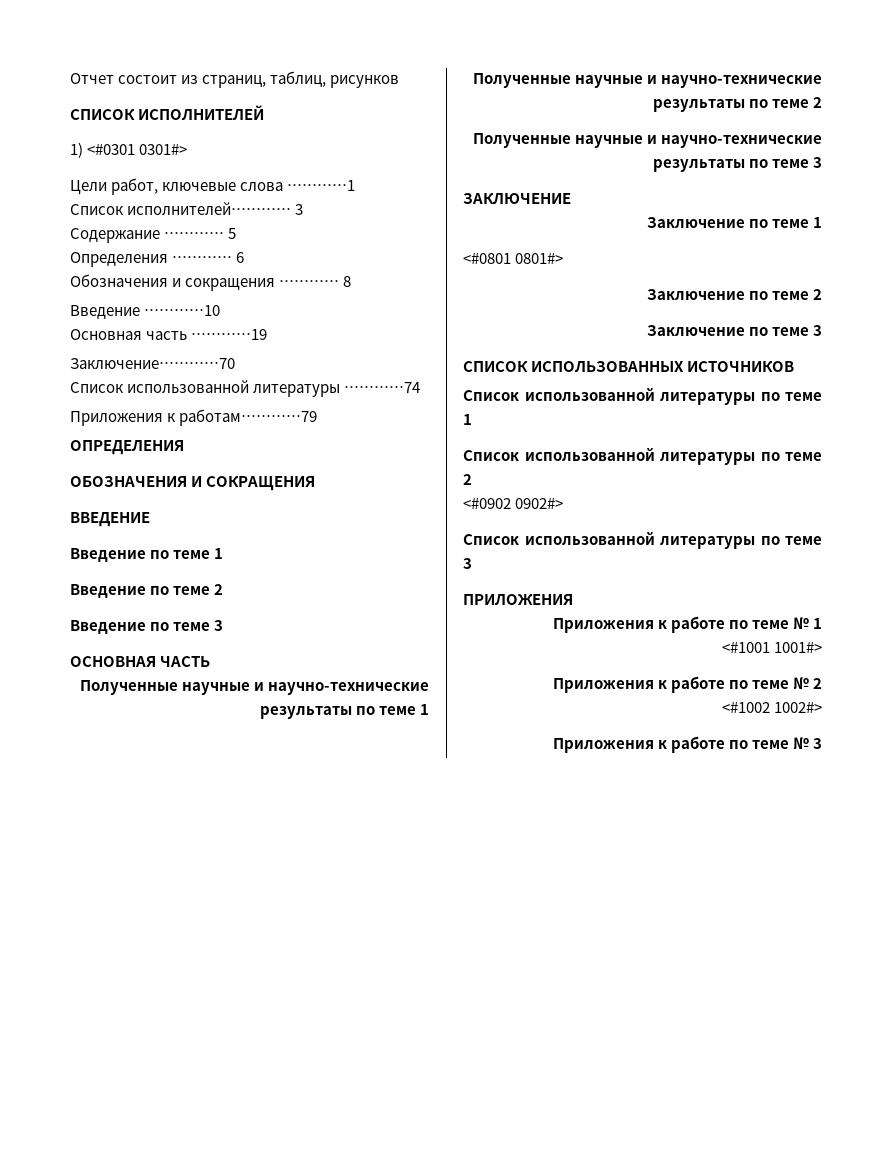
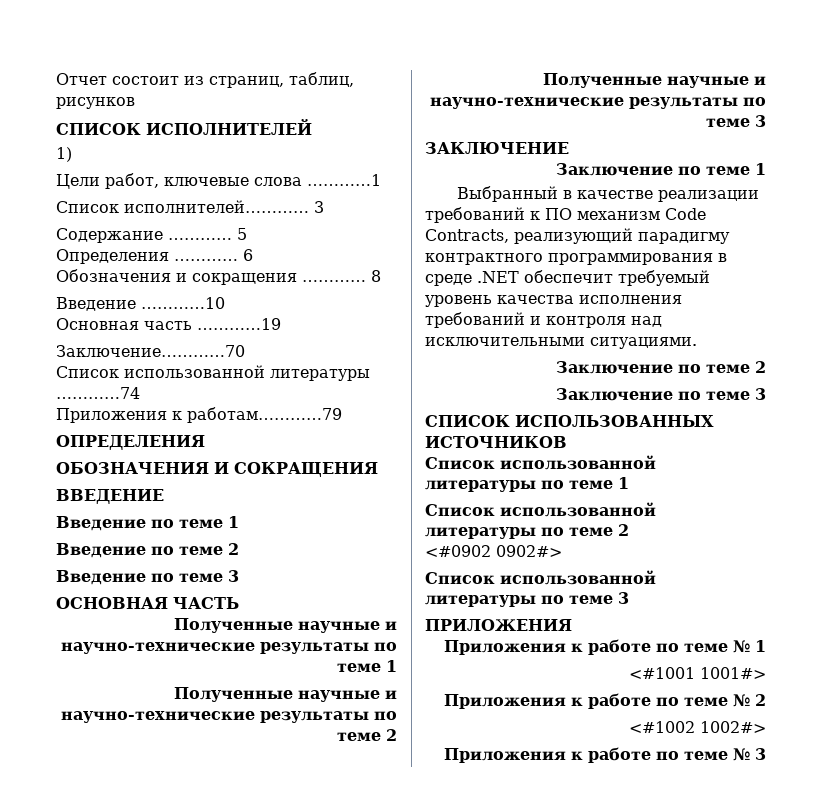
- 1) <#0301 0301#>
+ 1)
- <#0801 0801#>
+ Выбранный в качестве реализации требований к ПО механизм Code Contracts, реализующий парадигму контрактного программирования в среде .NET обеспечит требуемый уровень качества исполнения требований и контроля над исключительными ситуациями.

